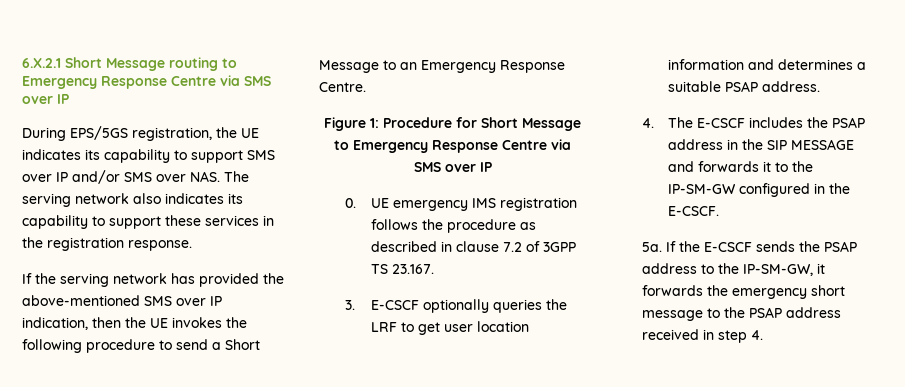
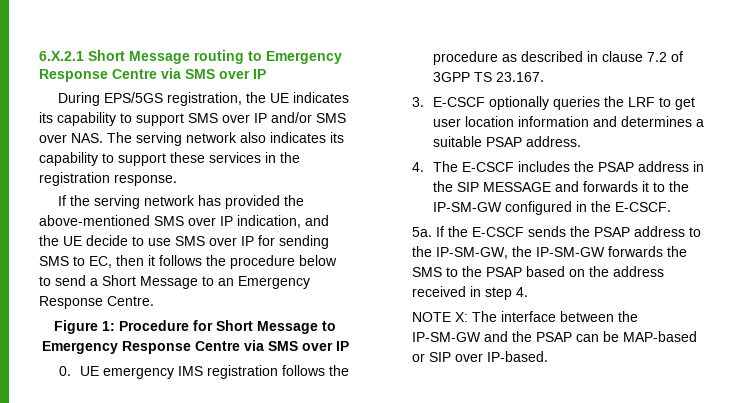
- If the serving network has provided the above-mentioned SMS over IP indication, then the UE invokes the following procedure to send a Short Message to an Emergency Response Centre.
+ If the serving network has provided the above-mentioned SMS over IP indication, and the UE decide to use SMS over IP for sending SMS to EC, then it follows the procedure below to send a Short Message to an Emergency Response Centre.
- If the E-CSCF sends the PSAP address to the IP-SM-GW, it forwards the emergency short message to the PSAP address received in step 4.
+ If the E-CSCF sends the PSAP address to the IP-SM-GW, the IP-SM-GW forwards the SMS to the PSAP based on the address received in step 4.
+ NOTE X: The interface between the IP-SM-GW and the PSAP can be MAP-based or SIP over IP-based.

